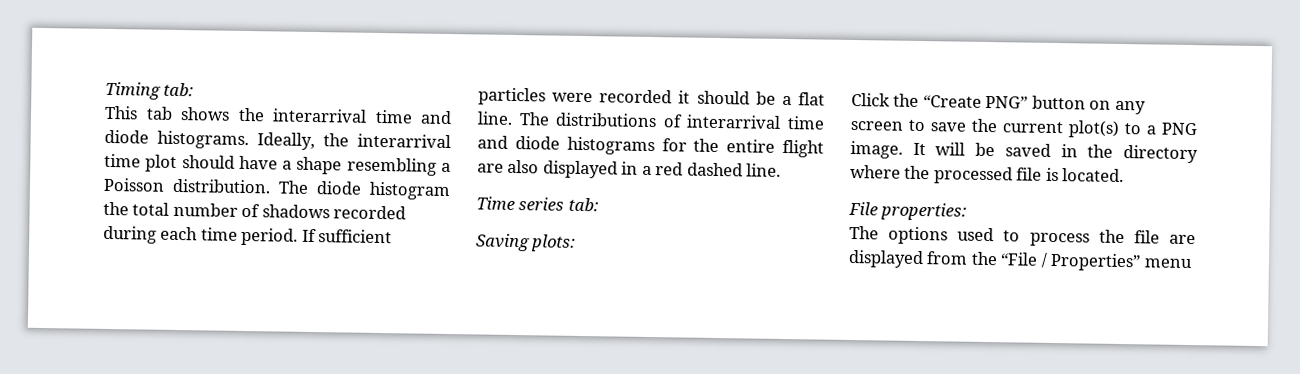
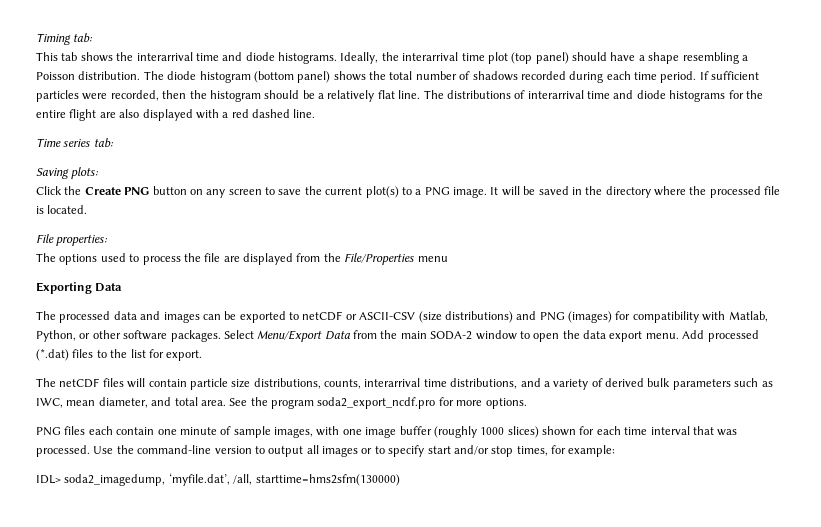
- Ideally, the interarrival time plot should have a shape resembling a Poisson distribution.
+ Ideally, the interarrival time plot (top panel) should have a shape resembling a Poisson distribution.
- The diode histogram the total number of shadows recorded during each time period.
+ The diode histogram (bottom panel) shows the total number of shadows recorded during each time period.
- If sufficient particles were recorded it should be a flat line.
+ If sufficient particles were recorded, then the histogram should be a relatively flat line.
- The distributions of interarrival time and diode histograms for the entire flight are also displayed in a red dashed line.
+ The distributions of interarrival time and diode histograms for the entire flight are also displayed with a red dashed line.
- Click the “Create PNG” button on any screen to save the current plot(s) to a PNG image.
+ Click the Create PNG button on any screen to save the current plot(s) to a PNG image.
- The options used to process the file are displayed from the “File / Properties” menu
+ The options used to process the file are displayed from the File/Properties menu
+ Exporting Data
+ The processed data and images can be exported to netCDF or ASCII-CSV (size distributions) and PNG (images) for compatibility with Matlab, Python, or other software packages. Select Menu/Export Data from the main SODA-2 window to open the data export menu. Add processed (*.dat) files to the list for export.
+ The netCDF files will contain particle size distributions, counts, interarrival time distributions, and a variety of derived bulk parameters such as IWC, mean diameter, and total area. See the program soda2_export_ncdf.pro for more options.
+ PNG files each contain one minute of sample images, with one image buffer (roughly 1000 slices) shown for each time interval that was processed. Use the command-line version to output all images or to specify start and/or stop times, for example:
+ IDL> soda2_imagedump, ‘myfile.dat’, /all, starttime=hms2sfm(130000)

